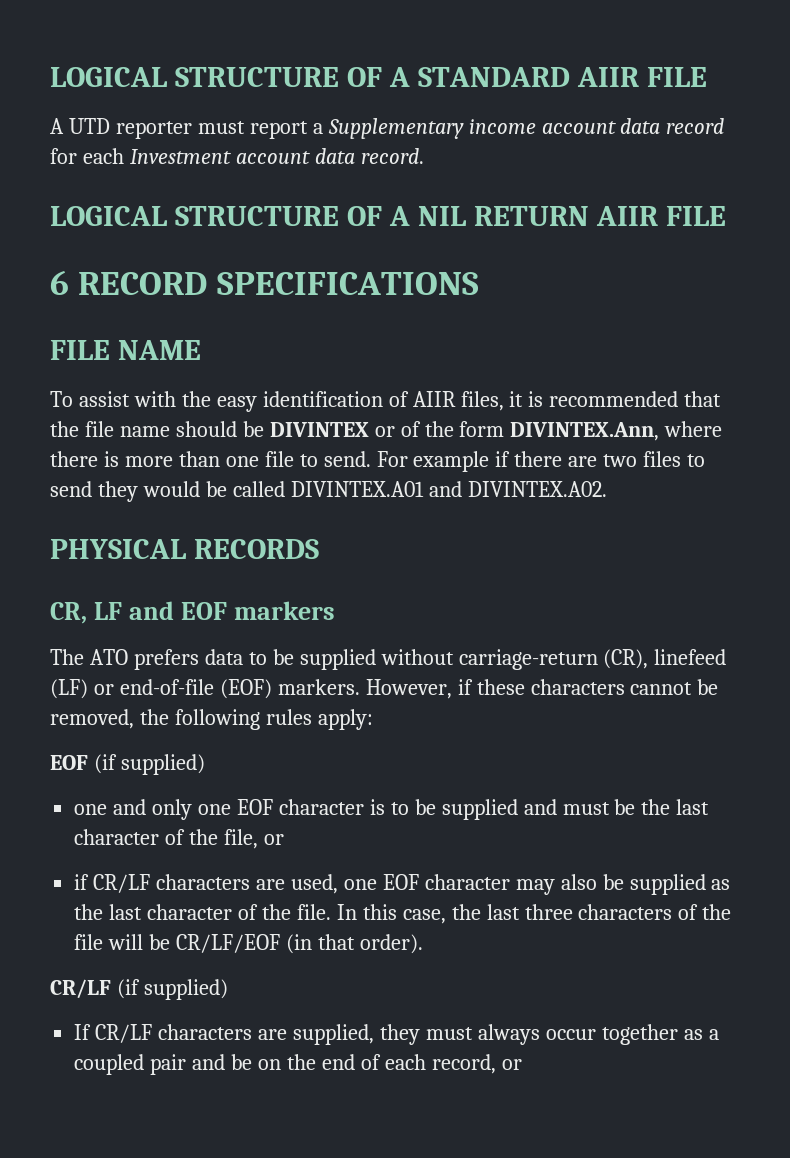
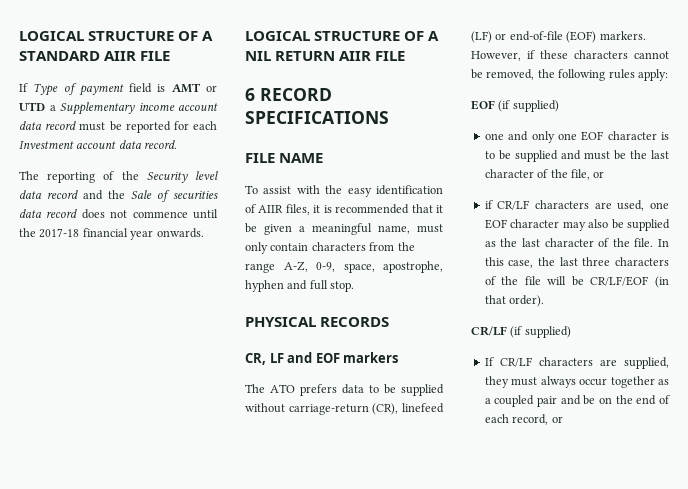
- A UTD reporter must report a Supplementary income account data record for each Investment account data record.
+ If Type of payment field is AMT or UTD a Supplementary income account data record must be reported for each Investment account data record.
+ The reporting of the Security level data record and the Sale of securities data record does not commence until the 2017-18 financial year onwards.
- To assist with the easy identification of AIIR files, it is recommended that the file name should be DIVINTEX or of the form DIVINTEX.Ann, where there is more than one file to send. For example if there are two files to send they would be called DIVINTEX.A01 and DIVINTEX.A02.
+ To assist with the easy identification of AIIR files, it is recommended that it be given a meaningful name, must only contain characters from the range A-Z, 0-9, space, apostrophe, hyphen and full stop.

